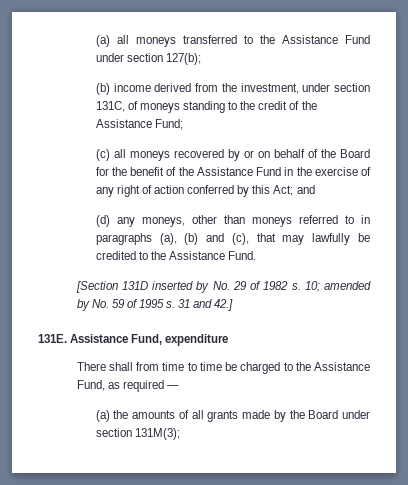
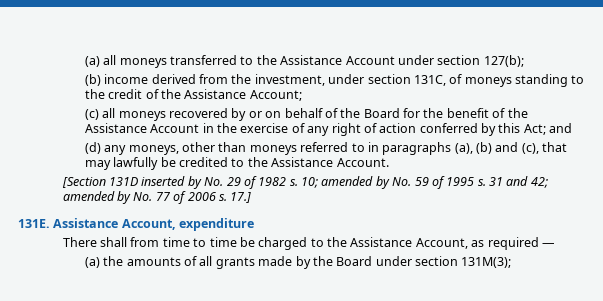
- (a) all moneys transferred to the Assistance Fund under section 127(b);
+ (a) all moneys transferred to the Assistance Account under section 127(b);
- (b) income derived from the investment, under section 131C, of moneys standing to the credit of the Assistance Fund;
+ (b) income derived from the investment, under section 131C, of moneys standing to the credit of the Assistance Account;
- (c) all moneys recovered by or on behalf of the Board for the benefit of the Assistance Fund in the exercise of any right of action conferred by this Act; and
+ (c) all moneys recovered by or on behalf of the Board for the benefit of the Assistance Account in the exercise of any right of action conferred by this Act; and
- (d) any moneys, other than moneys referred to in paragraphs (a), (b) and (c), that may lawfully be credited to the Assistance Fund.
+ (d) any moneys, other than moneys referred to in paragraphs (a), (b) and (c), that may lawfully be credited to the Assistance Account.
- 31 and 42.]
+ 31 and 42; amended by No. 77 of 2006 s. 17.]
- Assistance Fund, expenditure
+ Assistance Account, expenditure
- There shall from time to time be charged to the Assistance Fund, as required —
+ There shall from time to time be charged to the Assistance Account, as required —

